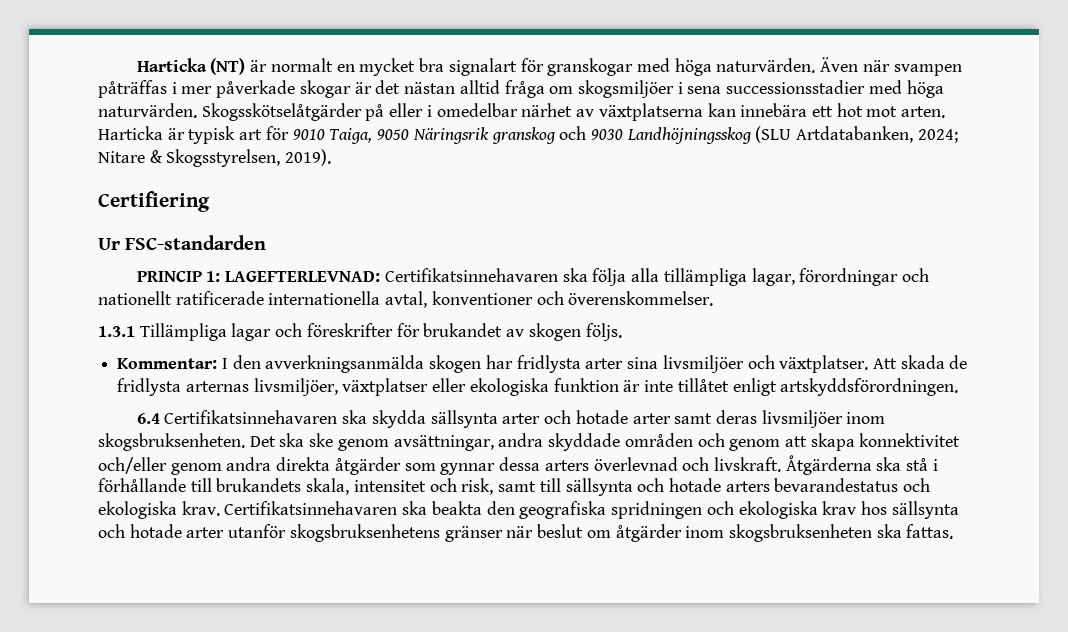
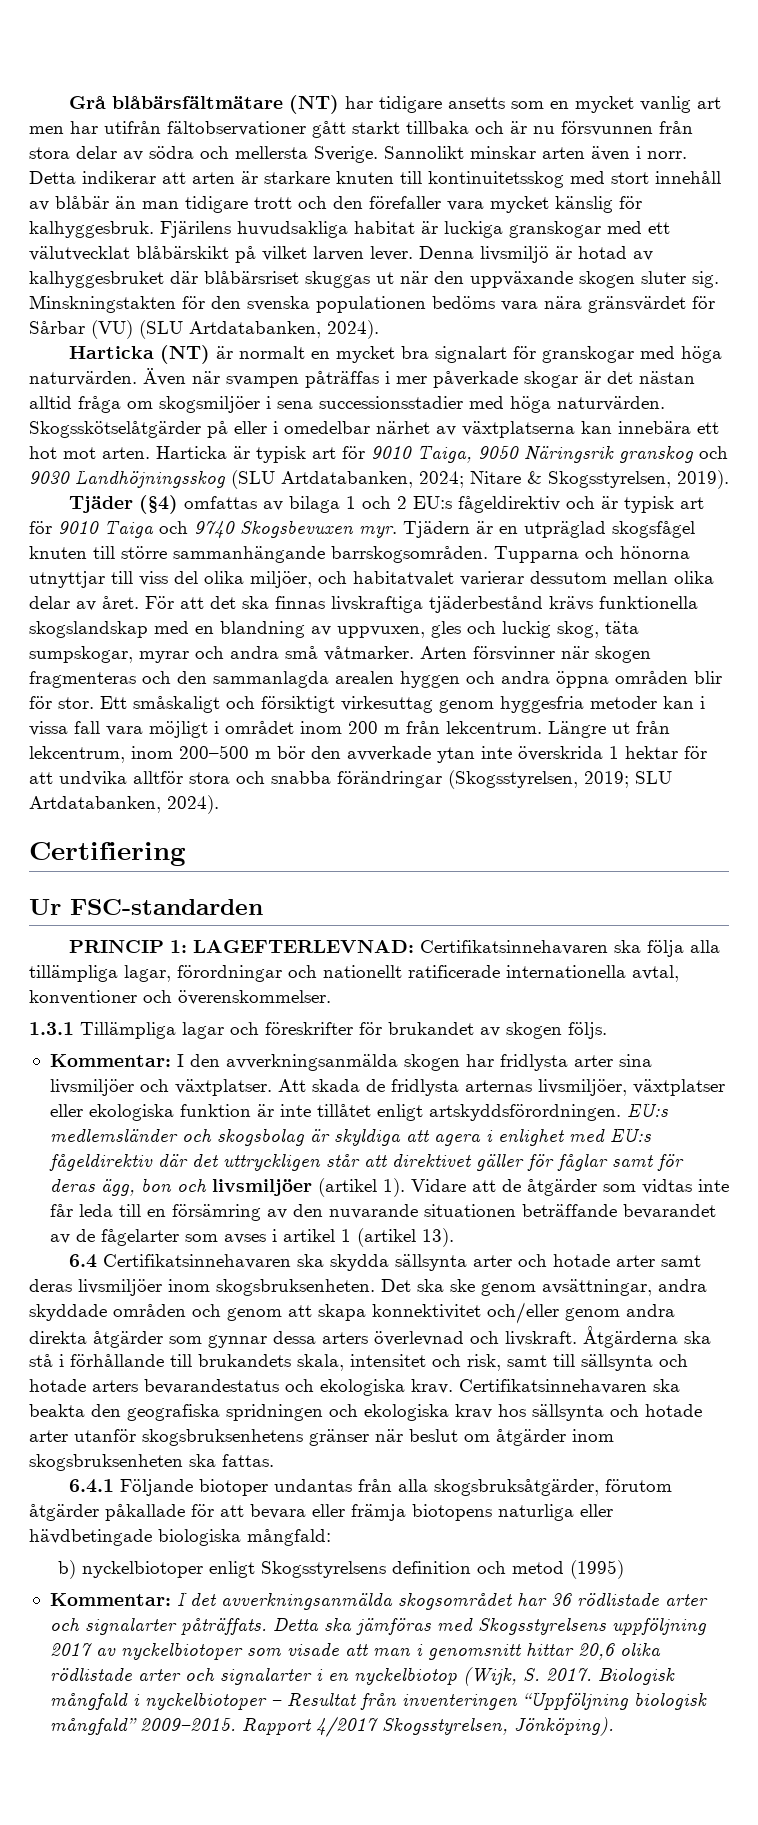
+ Grå blåbärsfältmätare (NT) har tidigare ansetts som en mycket vanlig art men har utifrån fältobservationer gått starkt tillbaka och är nu försvunnen från stora delar av södra och mellersta Sverige. Sannolikt minskar arten även i norr. Detta indikerar att arten är starkare knuten till kontinuitetsskog med stort innehåll av blåbär än man tidigare trott och den förefaller vara mycket känslig för kalhyggesbruk. Fjärilens huvudsakliga habitat är luckiga granskogar med ett välutvecklat blåbärskikt på vilket larven lever. Denna livsmiljö är hotad av kalhyggesbruket där blåbärsriset skuggas ut när den uppväxande skogen sluter sig. Minskningstakten för den svenska populationen bedöms vara nära gränsvärdet för Sårbar (VU) (SLU Artdatabanken, 2024).
+ Tjäder (§4) omfattas av bilaga 1 och 2 EU:s fågeldirektiv och är typisk art för 9010 Taiga och 9740 Skogsbevuxen myr. Tjädern är en utpräglad skogsfågel knuten till större sammanhängande barrskogsområden. Tupparna och hönorna utnyttjar till viss del olika miljöer, och habitatvalet varierar dessutom mellan olika delar av året. För att det ska finnas livskraftiga tjäderbestånd krävs funktionella skogslandskap med en blandning av uppvuxen, gles och luckig skog, täta sumpskogar, myrar och andra små våtmarker. Arten försvinner när skogen fragmenteras och den sammanlagda arealen hyggen och andra öppna områden blir för stor. Ett småskaligt och försiktigt virkesuttag genom hyggesfria metoder kan i vissa fall vara möjligt i området inom 200 m från lekcentrum. Längre ut från lekcentrum, inom 200–500 m bör den avverkade ytan inte överskrida 1 hektar för att undvika alltför stora och snabba förändringar (Skogsstyrelsen, 2019; SLU Artdatabanken, 2024).
+ EU:s medlemsländer och skogsbolag är skyldiga att agera i enlighet med EU:s fågeldirektiv där det uttryckligen står att direktivet gäller för fåglar samt för deras ägg, bon och livsmiljöer (artikel 1). Vidare att de åtgärder som vidtas inte får leda till en försämring av den nuvarande situationen beträffande bevarandet av de fågelarter som avses i artikel 1 (artikel 13).
+ 6.4.1 Följande biotoper undantas från alla skogsbruksåtgärder, förutom åtgärder påkallade för att bevara eller främja biotopens naturliga eller hävdbetingade biologiska mångfald:
+ b) nyckelbiotoper enligt Skogsstyrelsens definition och metod (1995)
+ Kommentar: I det avverkningsanmälda skogsområdet har 36 rödlistade arter och signalarter påträffats. Detta ska jämföras med Skogsstyrelsens uppföljning 2017 av nyckelbiotoper som visade att man i genomsnitt hittar 20,6 olika rödlistade arter och signalarter i en nyckelbiotop (Wijk, S. 2017. Biologisk mångfald i nyckelbiotoper – Resultat från inventeringen “Uppföljning biologisk mångfald” 2009–2015. Rapport 4/2017 Skogsstyrelsen, Jönköping).

